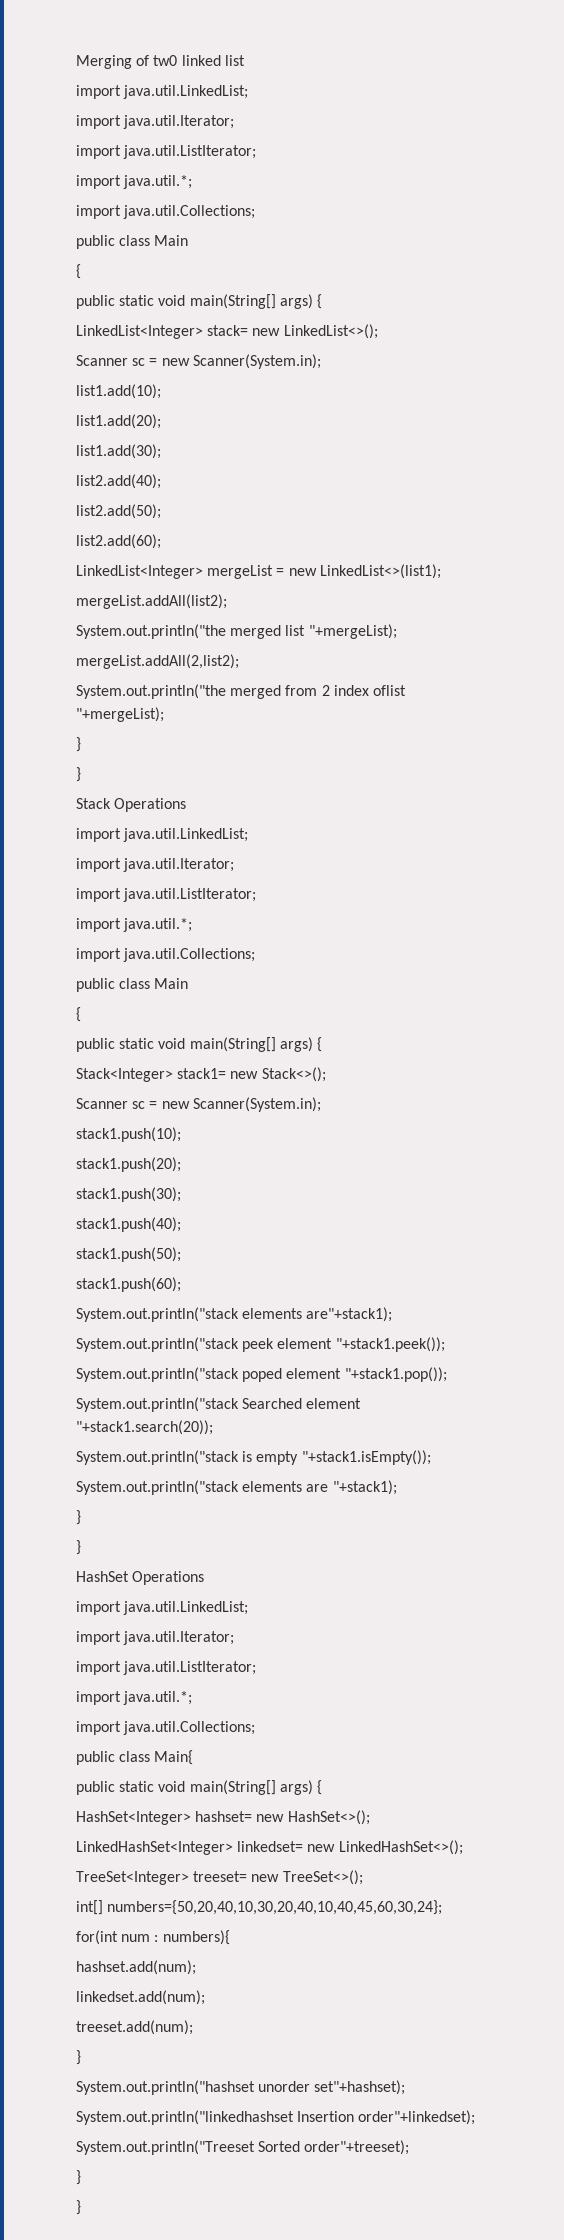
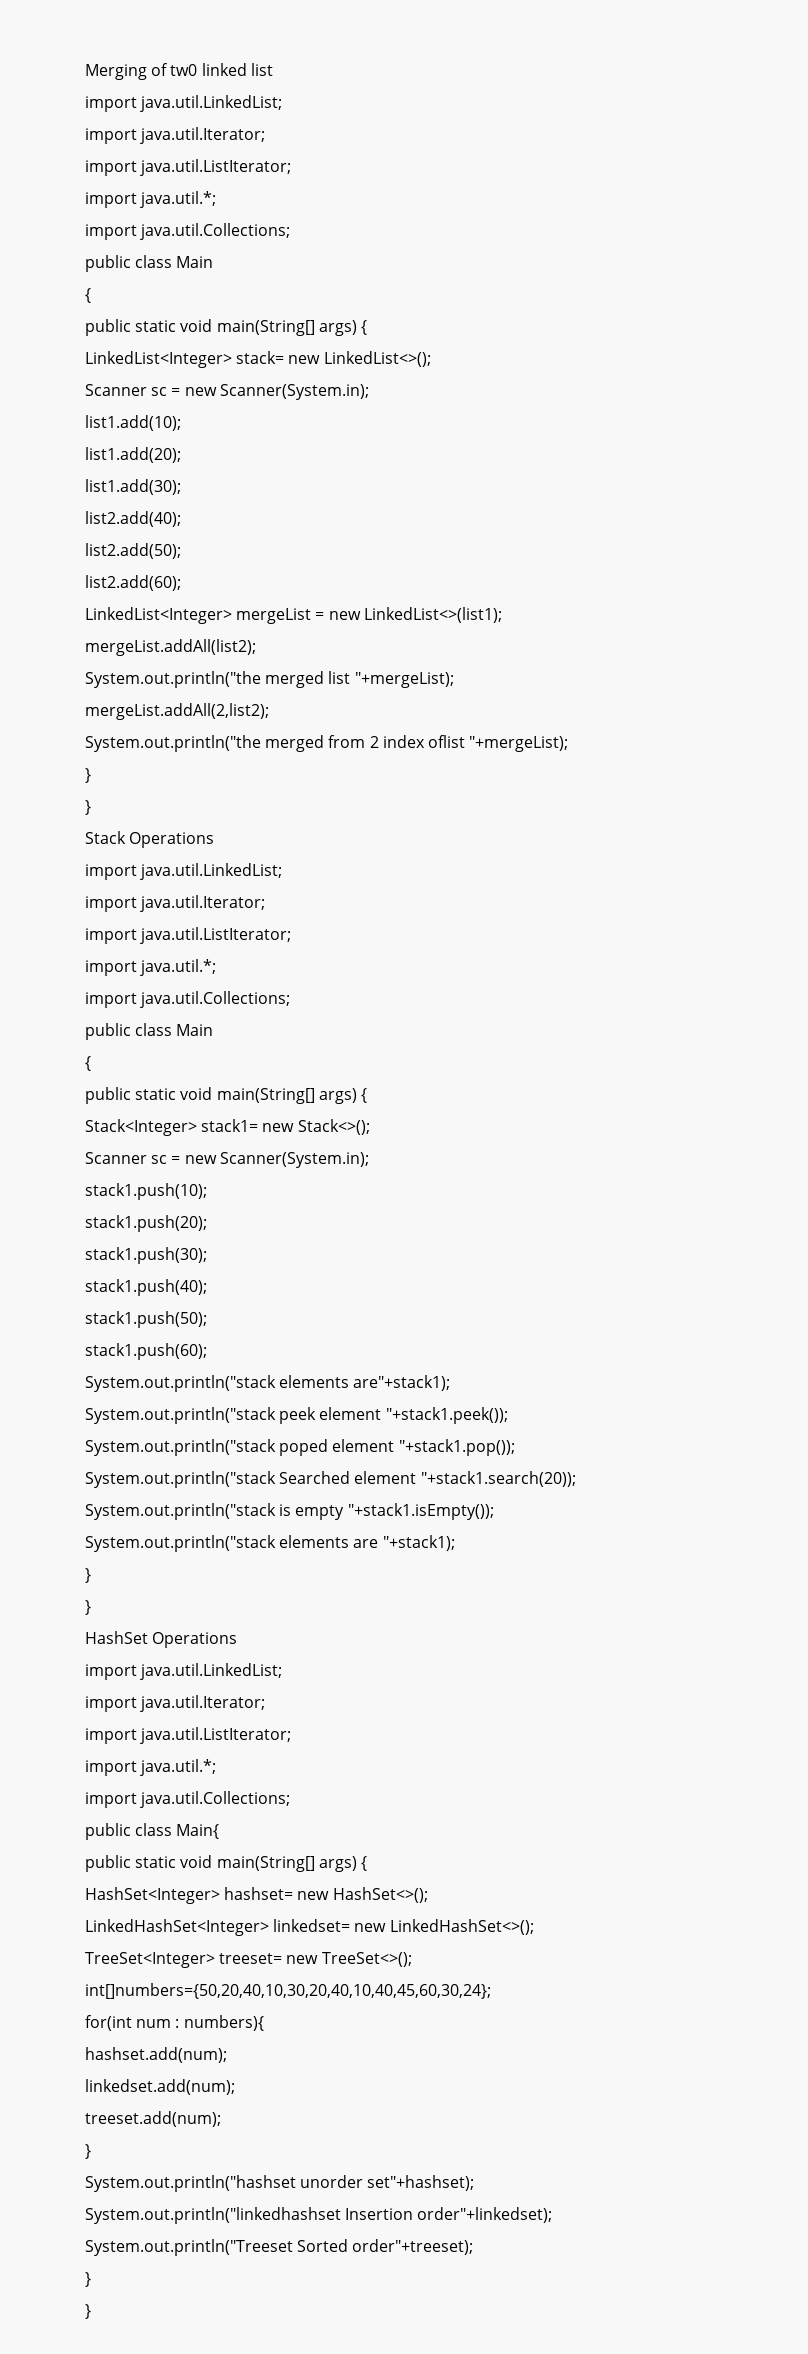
- int[] numbers={50,20,40,10,30,20,40,10,40,45,60,30,24};
+ int[]numbers={50,20,40,10,30,20,40,10,40,45,60,30,24};

